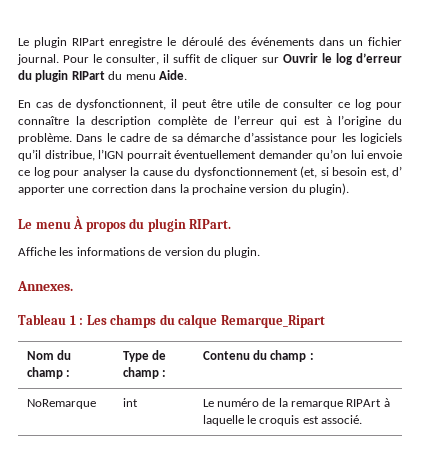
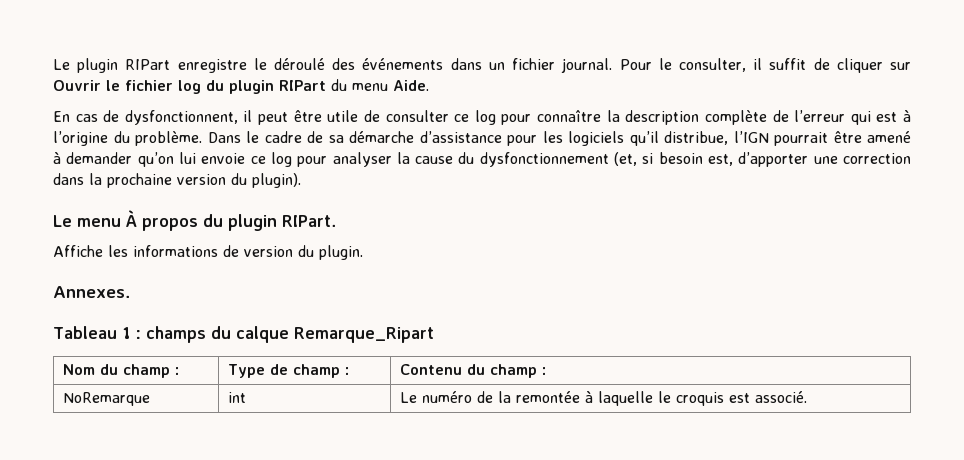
- Pour le consulter, il suffit de cliquer sur Ouvrir le log d’erreur du plugin RIPart du menu Aide.
+ Pour le consulter, il suffit de cliquer sur Ouvrir le fichier log du plugin RIPart du menu Aide.
- Dans le cadre de sa démarche d’assistance pour les logiciels qu’il distribue, l’IGN pourrait éventuellement demander qu’on lui envoie ce log pour analyser la cause du dysfonctionnement (et, si besoin est, d’ apporter une correction dans la prochaine version du plugin).
+ Dans le cadre de sa démarche d’assistance pour les logiciels qu’il distribue, l’IGN pourrait être amené à demander qu’on lui envoie ce log pour analyser la cause du dysfonctionnement (et, si besoin est, d’apporter une correction dans la prochaine version du plugin).
- Tableau 1 : Les champs du calque Remarque_Ripart
+ Tableau 1 : champs du calque Remarque_Ripart
- NoRemarque | int | Le numéro de la remarque RIPArt à laquelle le croquis est associé.
+ NoRemarque | int | Le numéro de la remontée à laquelle le croquis est associé.

